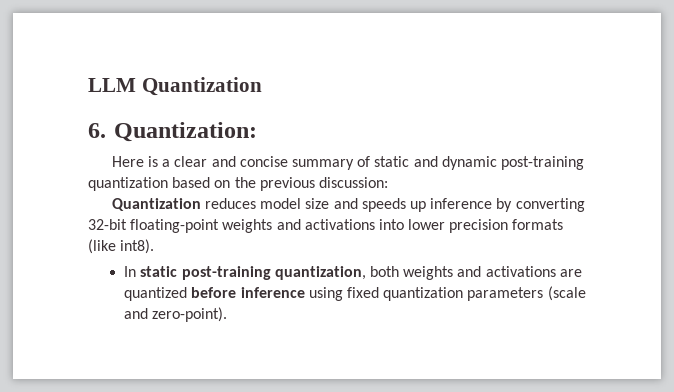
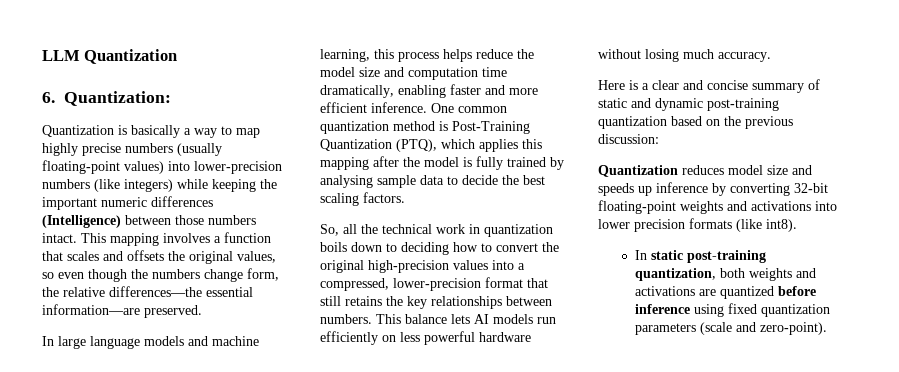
+ Quantization is basically a way to map highly precise numbers (usually floating-point values) into lower-precision numbers (like integers) while keeping the important numeric differences (Intelligence) between those numbers intact. This mapping involves a function that scales and offsets the original values, so even though the numbers change form, the relative differences—the essential information—are preserved.
+ In large language models and machine learning, this process helps reduce the model size and computation time dramatically, enabling faster and more efficient inference. One common quantization method is Post-Training Quantization (PTQ), which applies this mapping after the model is fully trained by analysing sample data to decide the best scaling factors.
+ So, all the technical work in quantization boils down to deciding how to convert the original high-precision values into a compressed, lower-precision format that still retains the key relationships between numbers. This balance lets AI models run efficiently on less powerful hardware without losing much accuracy.

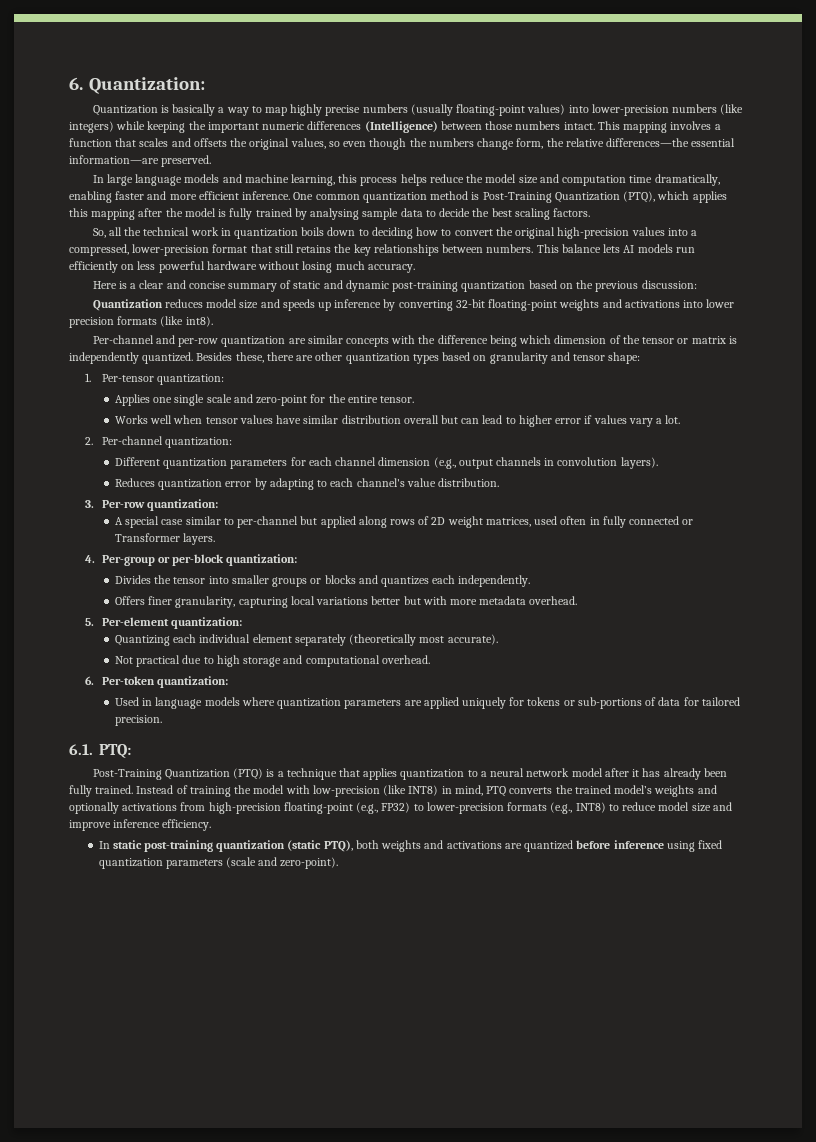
- LLM Quantization
+ Per-channel and per-row quantization are similar concepts with the difference being which dimension of the tensor or matrix is independently quantized. Besides these, there are other quantization types based on granularity and tensor shape:
+ 1. Per-tensor quantization:
+ Applies one single scale and zero-point for the entire tensor.
+ Works well when tensor values have similar distribution overall but can lead to higher error if values vary a lot.
+ 2. Per-channel quantization:
+ Different quantization parameters for each channel dimension (e.g., output channels in convolution layers).
+ Reduces quantization error by adapting to each channel's value distribution.
+ 3. Per-row quantization:
+ A special case similar to per-channel but applied along rows of 2D weight matrices, used often in fully connected or Transformer layers.
+ 4. Per-group or per-block quantization:
+ Divides the tensor into smaller groups or blocks and quantizes each independently.
+ Offers finer granularity, capturing local variations better but with more metadata overhead.
+ 5. Per-element quantization:
+ Quantizing each individual element separately (theoretically most accurate).
+ Not practical due to high storage and computational overhead.
+ 6. Per-token quantization:
+ Used in language models where quantization parameters are applied uniquely for tokens or sub-portions of data for tailored precision.
+ 6.1. PTQ:
+ Post-Training Quantization (PTQ) is a technique that applies quantization to a neural network model after it has already been fully trained. Instead of training the model with low-precision (like INT8) in mind, PTQ converts the trained model’s weights and optionally activations from high-precision floating-point (e.g., FP32) to lower-precision formats (e.g., INT8) to reduce model size and improve inference efficiency.
- In static post-training quantization, both weights and activations are quantized before inference using fixed quantization parameters (scale and zero-point).
+ In static post-training quantization (static PTQ), both weights and activations are quantized before inference using fixed quantization parameters (scale and zero-point).

